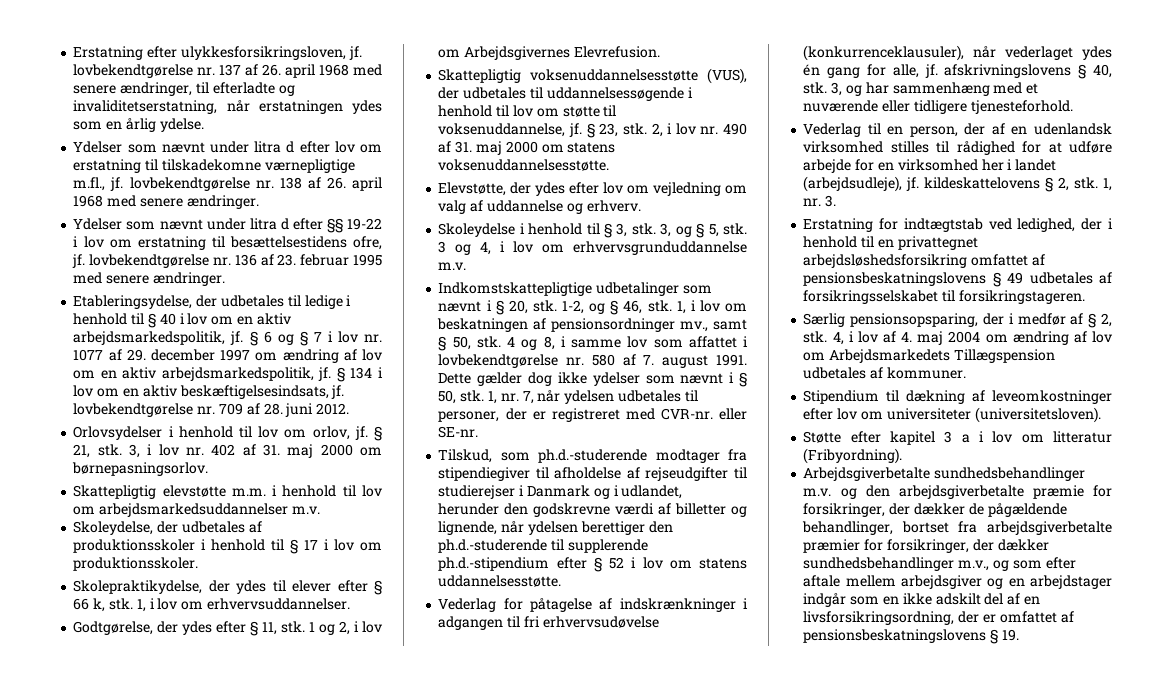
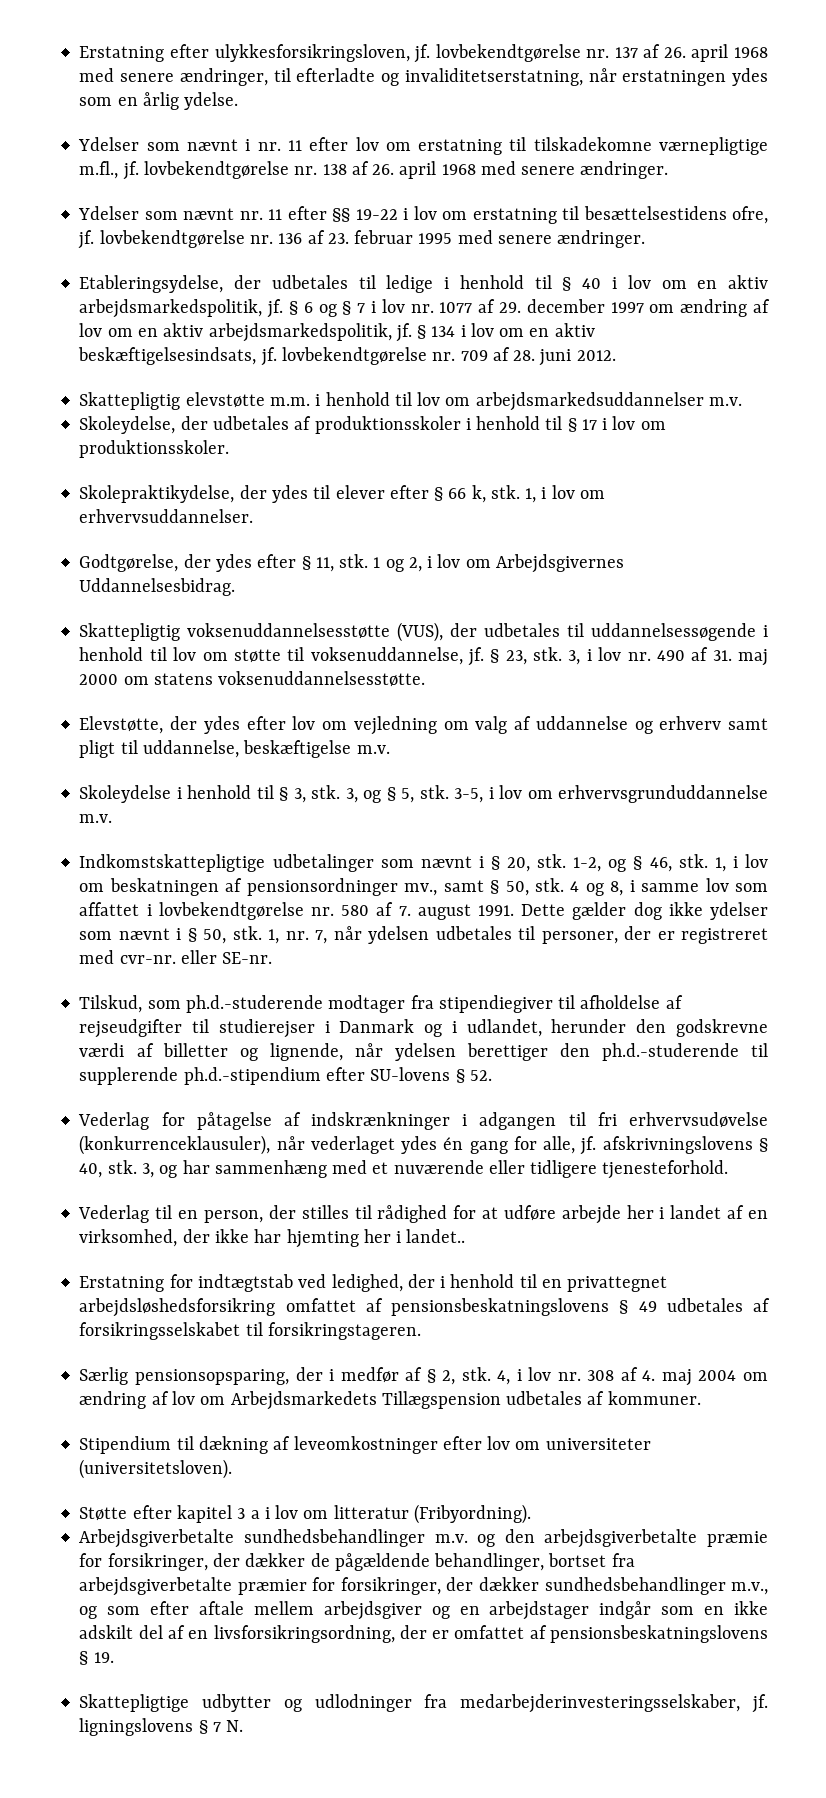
- Ydelser som nævnt under litra d efter lov om erstatning til tilskadekomne værnepligtige m.fl., jf. lovbekendtgørelse nr. 138 af 26. april 1968 med senere ændringer.
+ Ydelser som nævnt i nr. 11 efter lov om erstatning til tilskadekomne værnepligtige m.fl., jf. lovbekendtgørelse nr. 138 af 26. april 1968 med senere ændringer.
- Ydelser som nævnt under litra d efter §§ 19-22 i lov om erstatning til besættelsestidens ofre, jf. lovbekendtgørelse nr. 136 af 23. februar 1995 med senere ændringer.
+ Ydelser som nævnt nr. 11 efter §§ 19-22 i lov om erstatning til besættelsestidens ofre, jf. lovbekendtgørelse nr. 136 af 23. februar 1995 med senere ændringer.
- Orlovsydelser i henhold til lov om orlov, jf. § 21, stk. 3, i lov nr. 402 af 31. maj 2000 om børnepasningsorlov.
- 1 og 2, i lov om Arbejdsgivernes Elevrefusion.
+ 1 og 2, i lov om Arbejdsgivernes Uddannelsesbidrag.
- 2, i lov nr. 490 af 31. maj 2000 om statens voksenuddannelsesstøtte.
+ 3, i lov nr. 490 af 31. maj 2000 om statens voksenuddannelsesstøtte.
- Elevstøtte, der ydes efter lov om vejledning om valg af uddannelse og erhverv.
+ Elevstøtte, der ydes efter lov om vejledning om valg af uddannelse og erhverv samt pligt til uddannelse, beskæftigelse m.v.
- 3 og 4, i lov om erhvervsgrunduddannelse m.v.
+ 3-5, i lov om erhvervsgrunduddannelse m.v.
- 1, nr. 7, når ydelsen udbetales til personer, der er registreret med CVR-nr. eller SE-nr.
+ 1, nr. 7, når ydelsen udbetales til personer, der er registreret med cvr-nr. eller SE-nr.
- Tilskud, som ph.d.-studerende modtager fra stipendiegiver til afholdelse af rejseudgifter til studierejser i Danmark og i udlandet, herunder den godskrevne værdi af billetter og lignende, når ydelsen berettiger den ph.d.-studerende til supplerende ph.d.-stipendium efter § 52 i lov om statens uddannelsesstøtte.
+ Tilskud, som ph.d.-studerende modtager fra stipendiegiver til afholdelse af rejseudgifter til studierejser i Danmark og i udlandet, herunder den godskrevne værdi af billetter og lignende, når ydelsen berettiger den ph.d.-studerende til supplerende ph.d.-stipendium efter SU-lovens § 52.
- Vederlag til en person, der af en udenlandsk virksomhed stilles til rådighed for at udføre arbejde for en virksomhed her i landet (arbejdsudleje), jf. kildeskattelovens § 2, stk. 1, nr. 3.
+ Vederlag til en person, der stilles til rådighed for at udføre arbejde her i landet af en virksomhed, der ikke har hjemting her i landet..
- 4, i lov af 4. maj 2004 om ændring af lov om Arbejdsmarkedets Tillægspension udbetales af kommuner.
+ 4, i lov nr. 308 af 4. maj 2004 om ændring af lov om Arbejdsmarkedets Tillægspension udbetales af kommuner.
+ Skattepligtige udbytter og udlodninger fra medarbejderinvesteringsselskaber, jf. ligningslovens § 7 N.

